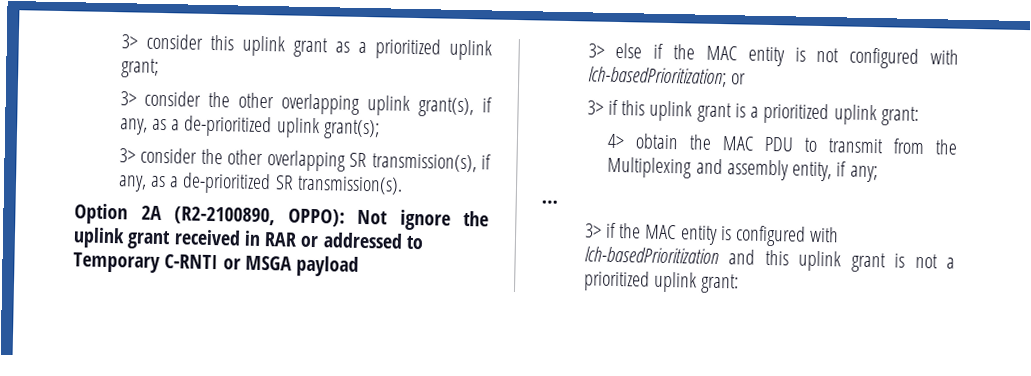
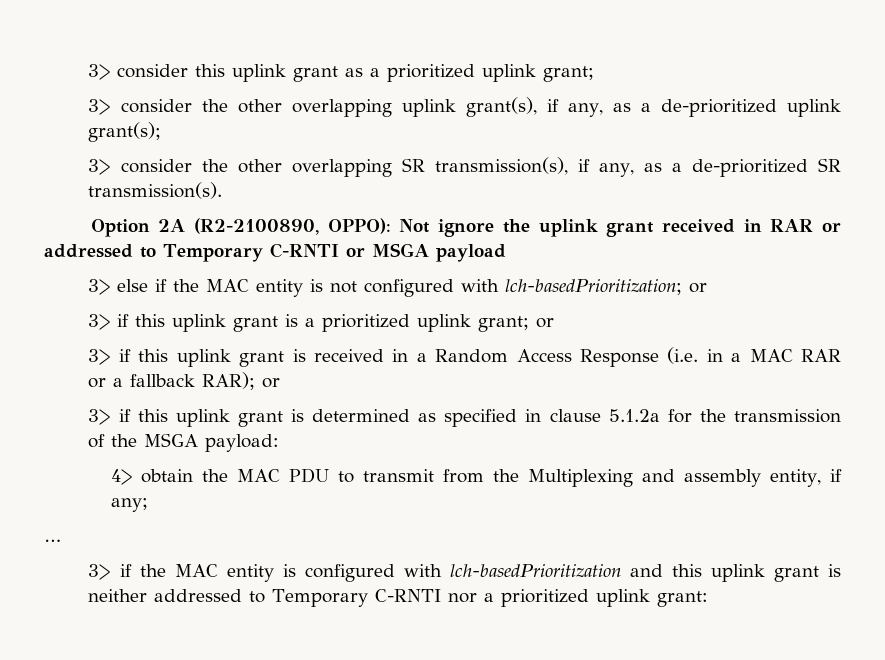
- 3> if this uplink grant is a prioritized uplink grant:
+ 3> if this uplink grant is a prioritized uplink grant; or
+ 3> if this uplink grant is received in a Random Access Response (i.e. in a MAC RAR or a fallback RAR); or
+ 3> if this uplink grant is determined as specified in clause 5.1.2a for the transmission of the MSGA payload:
- 3> if the MAC entity is configured with lch-basedPrioritization and this uplink grant is not a prioritized uplink grant:
+ 3> if the MAC entity is configured with lch-basedPrioritization and this uplink grant is neither addressed to Temporary C-RNTI nor a prioritized uplink grant:

